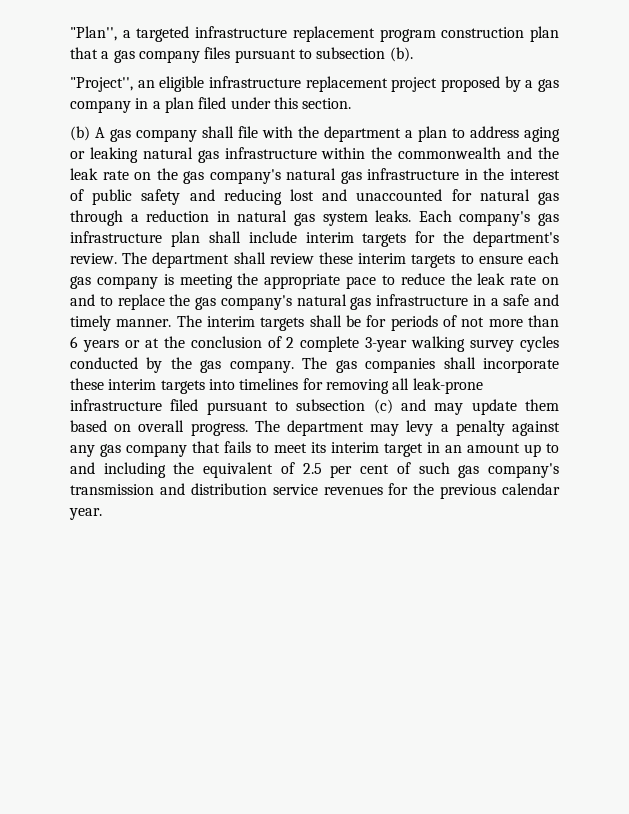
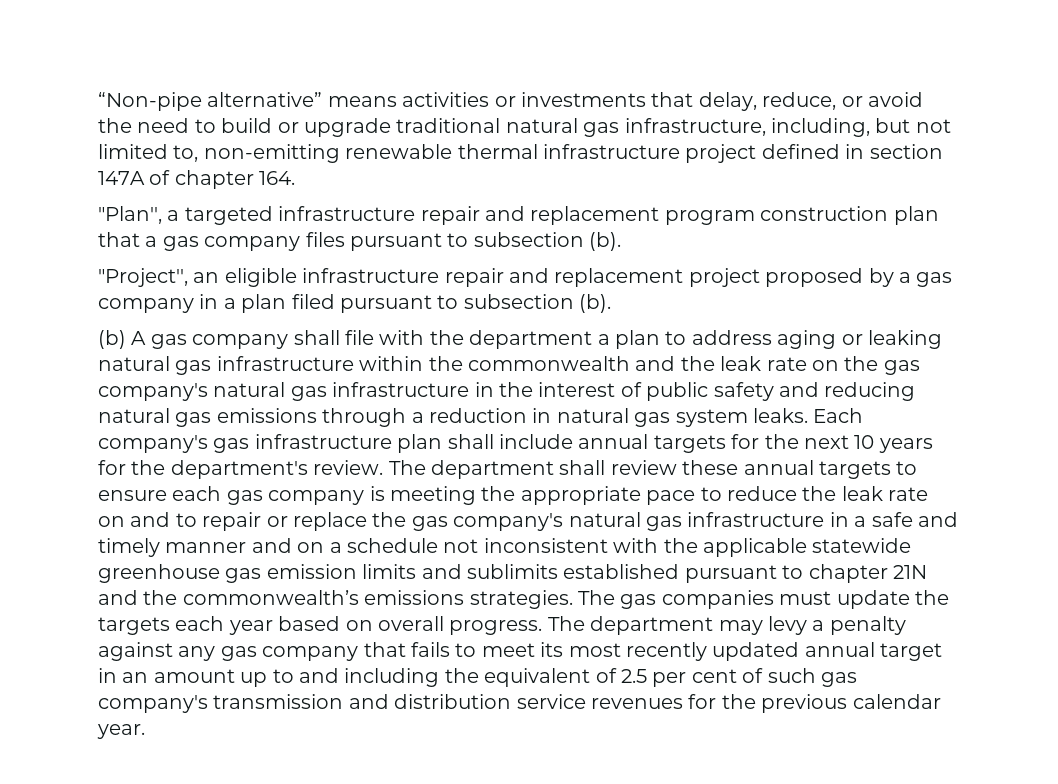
+ “Non-pipe alternative” means activities or investments that delay, reduce, or avoid the need to build or upgrade traditional natural gas infrastructure, including, but not limited to, non-emitting renewable thermal infrastructure project defined in section 147A of chapter 164.
- "Plan'', a targeted infrastructure replacement program construction plan that a gas company files pursuant to subsection (b).
+ "Plan'', a targeted infrastructure repair and replacement program construction plan that a gas company files pursuant to subsection (b).
- "Project'', an eligible infrastructure replacement project proposed by a gas company in a plan filed under this section.
+ "Project'', an eligible infrastructure repair and replacement project proposed by a gas company in a plan filed pursuant to subsection (b).
- (b) A gas company shall file with the department a plan to address aging or leaking natural gas infrastructure within the commonwealth and the leak rate on the gas company's natural gas infrastructure in the interest of public safety and reducing lost and unaccounted for natural gas through a reduction in natural gas system leaks.
+ (b) A gas company shall file with the department a plan to address aging or leaking natural gas infrastructure within the commonwealth and the leak rate on the gas company's natural gas infrastructure in the interest of public safety and reducing natural gas emissions through a reduction in natural gas system leaks.
- Each company's gas infrastructure plan shall include interim targets for the department's review.
+ Each company's gas infrastructure plan shall include annual targets for the next 10 years for the department's review.
- The department shall review these interim targets to ensure each gas company is meeting the appropriate pace to reduce the leak rate on and to replace the gas company's natural gas infrastructure in a safe and timely manner. The interim targets shall be for periods of not more than 6 years or at the conclusion of 2 complete 3-year walking survey cycles conducted by the gas company. The gas companies shall incorporate these interim targets into timelines for removing all leak-prone infrastructure filed pursuant to subsection (c) and may update them based on overall progress.
+ The department shall review these annual targets to ensure each gas company is meeting the appropriate pace to reduce the leak rate on and to repair or replace the gas company's natural gas infrastructure in a safe and timely manner and on a schedule not inconsistent with the applicable statewide greenhouse gas emission limits and sublimits established pursuant to chapter 21N and the commonwealth’s emissions strategies. The gas companies must update the targets each year based on overall progress.
- The department may levy a penalty against any gas company that fails to meet its interim target in an amount up to and including the equivalent of 2.5 per cent of such gas company's transmission and distribution service revenues for the previous calendar year.
+ The department may levy a penalty against any gas company that fails to meet its most recently updated annual target in an amount up to and including the equivalent of 2.5 per cent of such gas company's transmission and distribution service revenues for the previous calendar year.

